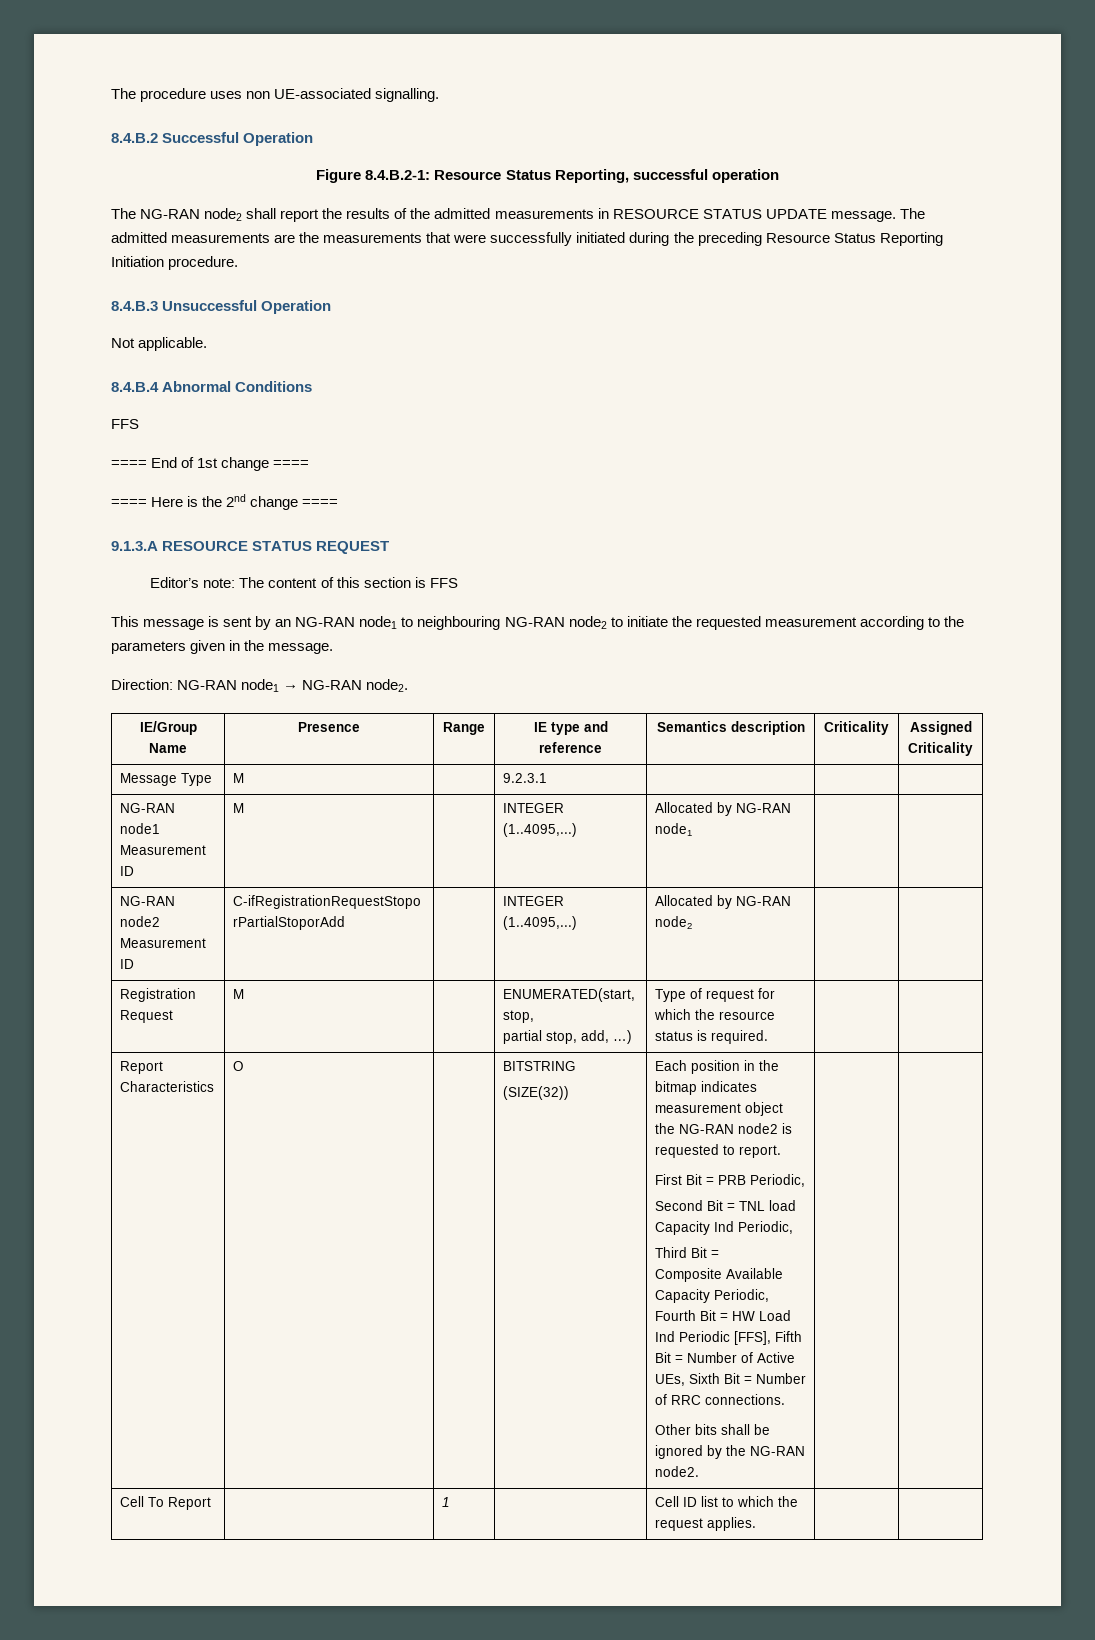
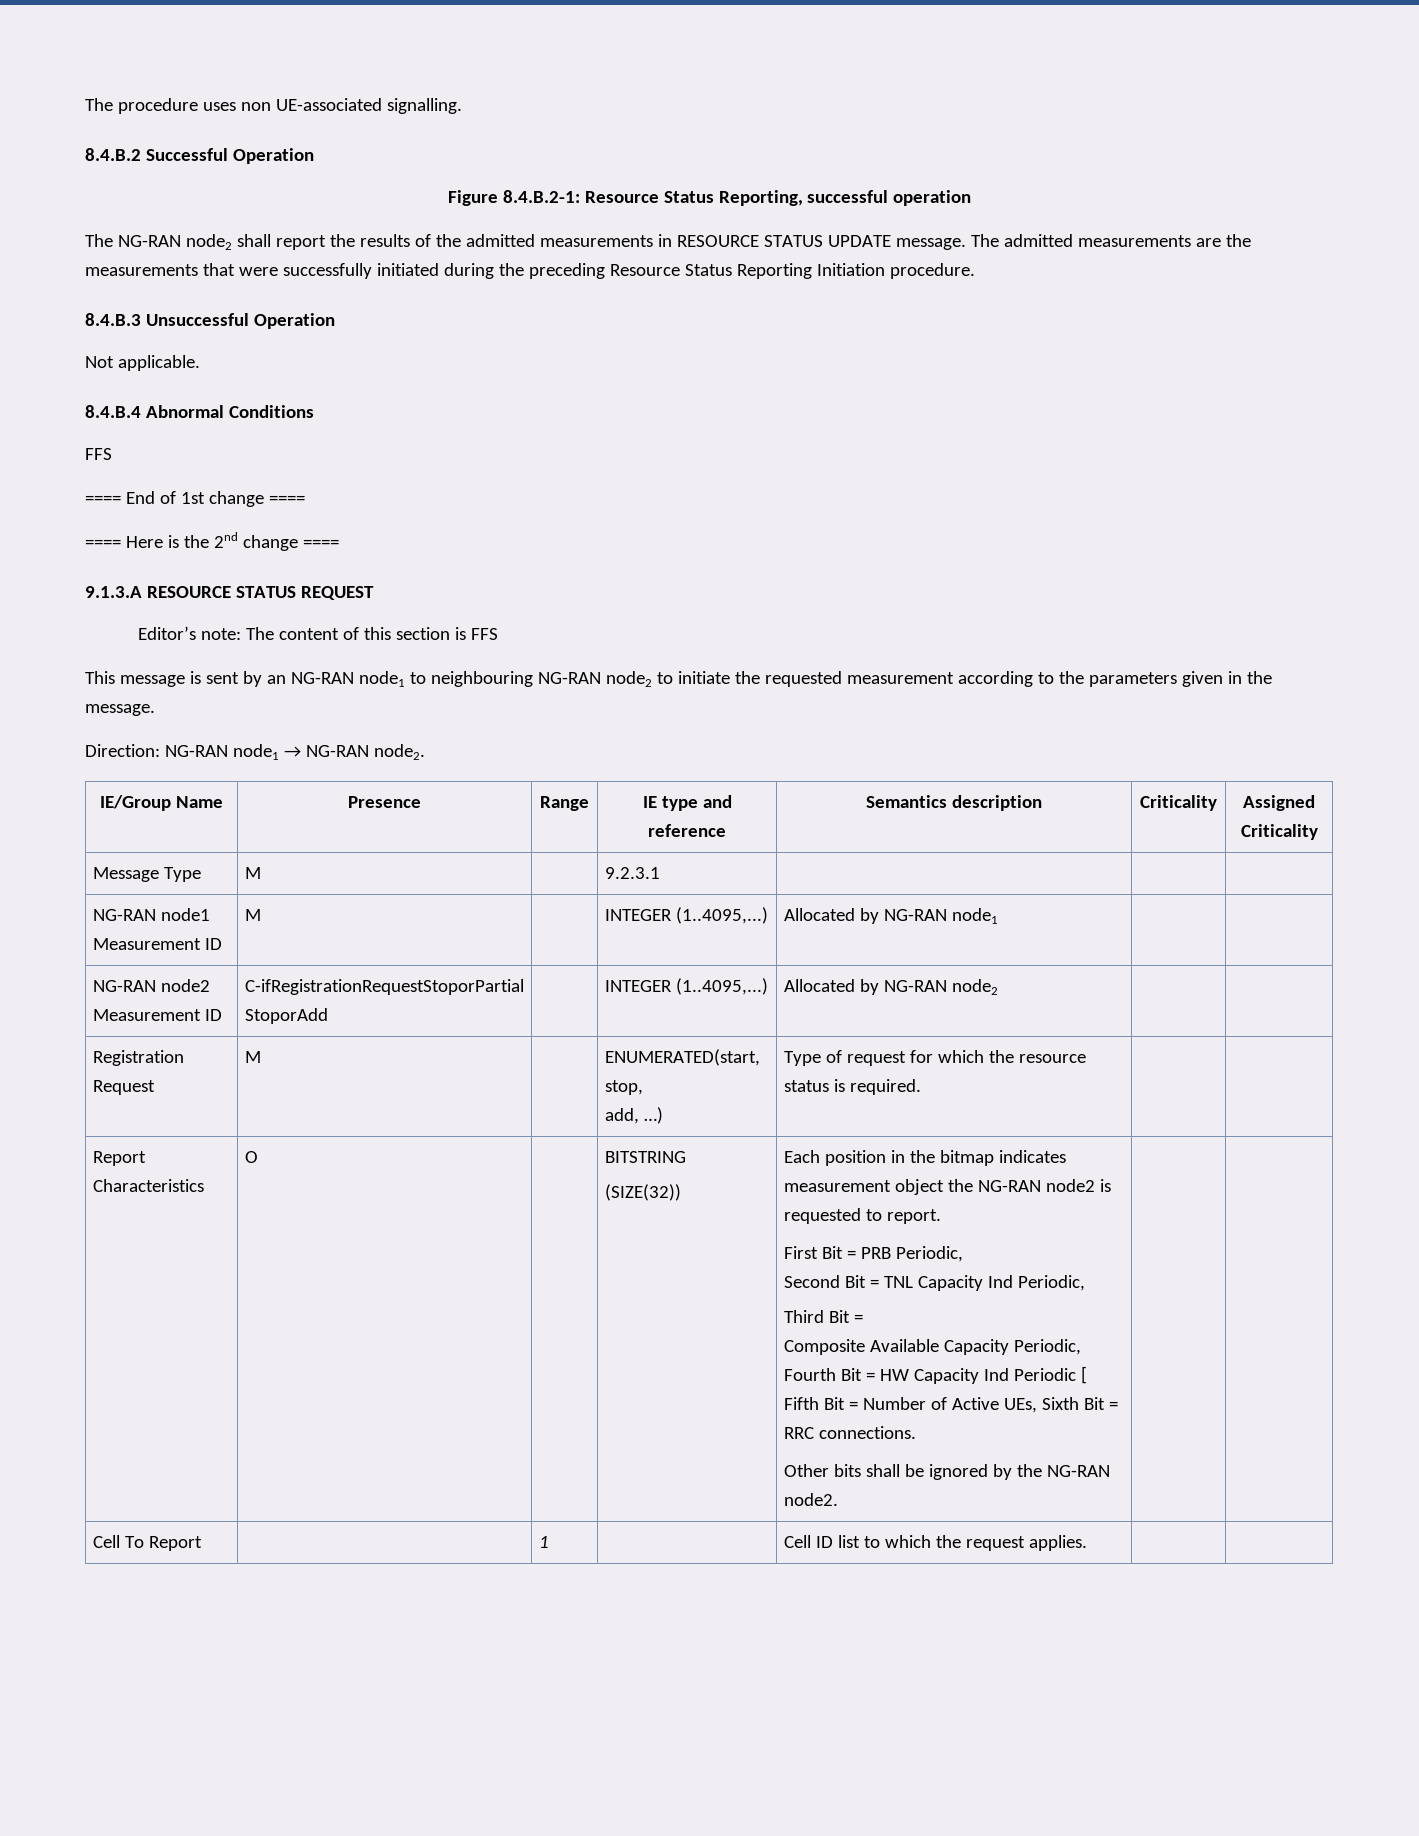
  Registration Request | M | | ENUMERATED(start, stop,
- partial stop, add, …) | Type of request for which the resource status is required. | |
+ add, …) | Type of request for which the resource status is required. | |
- Second Bit = TNL load Capacity Ind Periodic,
+ Second Bit = TNL Capacity Ind Periodic,
- Composite Available Capacity Periodic, Fourth Bit = HW Load Ind Periodic [FFS], Fifth Bit = Number of Active UEs, Sixth Bit = Number of RRC connections.
+ Composite Available Capacity Periodic, Fourth Bit = HW Capacity Ind Periodic [ Fifth Bit = Number of Active UEs, Sixth Bit = RRC connections.

